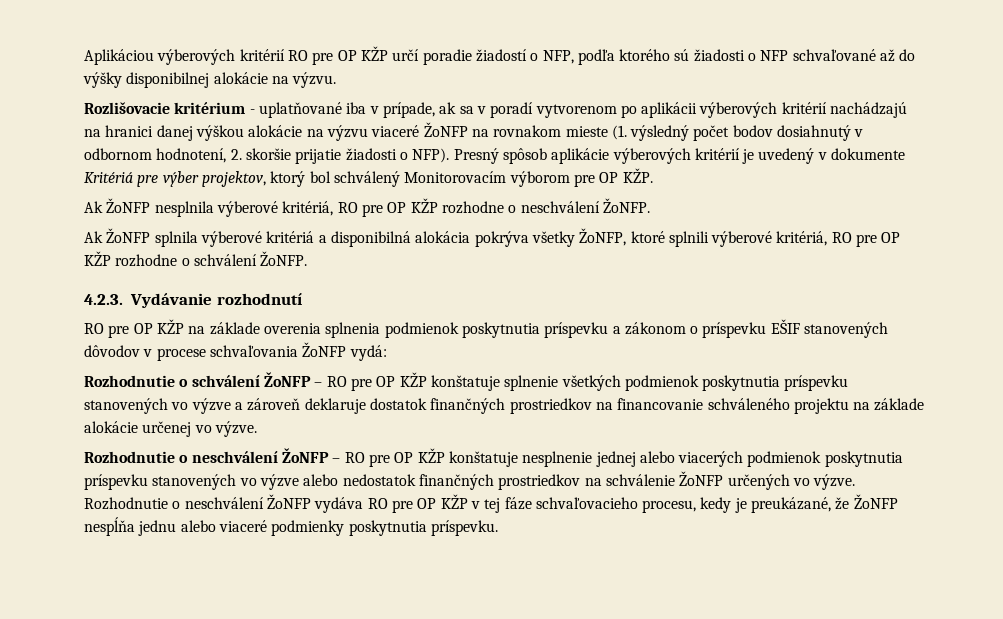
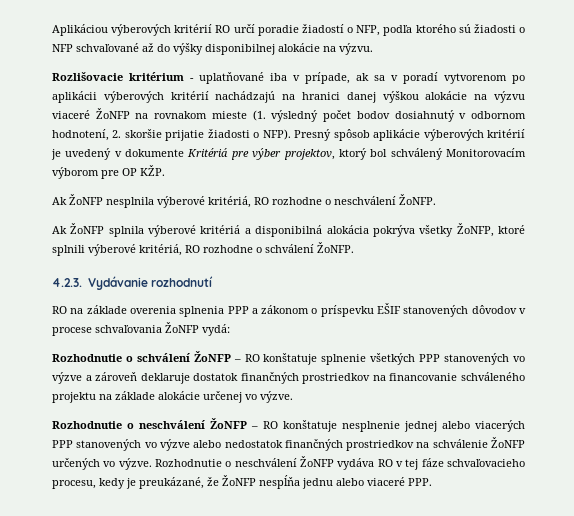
- Aplikáciou výberových kritérií RO pre OP KŽP určí poradie žiadostí o NFP, podľa ktorého sú žiadosti o NFP schvaľované až do výšky disponibilnej alokácie na výzvu.
+ Aplikáciou výberových kritérií RO určí poradie žiadostí o NFP, podľa ktorého sú žiadosti o NFP schvaľované až do výšky disponibilnej alokácie na výzvu.
- Ak ŽoNFP nesplnila výberové kritériá, RO pre OP KŽP rozhodne o neschválení ŽoNFP.
+ Ak ŽoNFP nesplnila výberové kritériá, RO rozhodne o neschválení ŽoNFP.
- Ak ŽoNFP splnila výberové kritériá a disponibilná alokácia pokrýva všetky ŽoNFP, ktoré splnili výberové kritériá, RO pre OP KŽP rozhodne o schválení ŽoNFP.
+ Ak ŽoNFP splnila výberové kritériá a disponibilná alokácia pokrýva všetky ŽoNFP, ktoré splnili výberové kritériá, RO rozhodne o schválení ŽoNFP.
- RO pre OP KŽP na základe overenia splnenia podmienok poskytnutia príspevku a zákonom o príspevku EŠIF stanovených dôvodov v procese schvaľovania ŽoNFP vydá:
+ RO na základe overenia splnenia PPP a zákonom o príspevku EŠIF stanovených dôvodov v procese schvaľovania ŽoNFP vydá:
- Rozhodnutie o schválení ŽoNFP – RO pre OP KŽP konštatuje splnenie všetkých podmienok poskytnutia príspevku stanovených vo výzve a zároveň deklaruje dostatok finančných prostriedkov na financovanie schváleného projektu na základe alokácie určenej vo výzve.
+ Rozhodnutie o schválení ŽoNFP – RO konštatuje splnenie všetkých PPP stanovených vo výzve a zároveň deklaruje dostatok finančných prostriedkov na financovanie schváleného projektu na základe alokácie určenej vo výzve.
- Rozhodnutie o neschválení ŽoNFP – RO pre OP KŽP konštatuje nesplnenie jednej alebo viacerých podmienok poskytnutia príspevku stanovených vo výzve alebo nedostatok finančných prostriedkov na schválenie ŽoNFP určených vo výzve.
+ Rozhodnutie o neschválení ŽoNFP – RO konštatuje nesplnenie jednej alebo viacerých PPP stanovených vo výzve alebo nedostatok finančných prostriedkov na schválenie ŽoNFP určených vo výzve.
- Rozhodnutie o neschválení ŽoNFP vydáva RO pre OP KŽP v tej fáze schvaľovacieho procesu, kedy je preukázané, že ŽoNFP nespĺňa jednu alebo viaceré podmienky poskytnutia príspevku.
+ Rozhodnutie o neschválení ŽoNFP vydáva RO v tej fáze schvaľovacieho procesu, kedy je preukázané, že ŽoNFP nespĺňa jednu alebo viaceré PPP.

